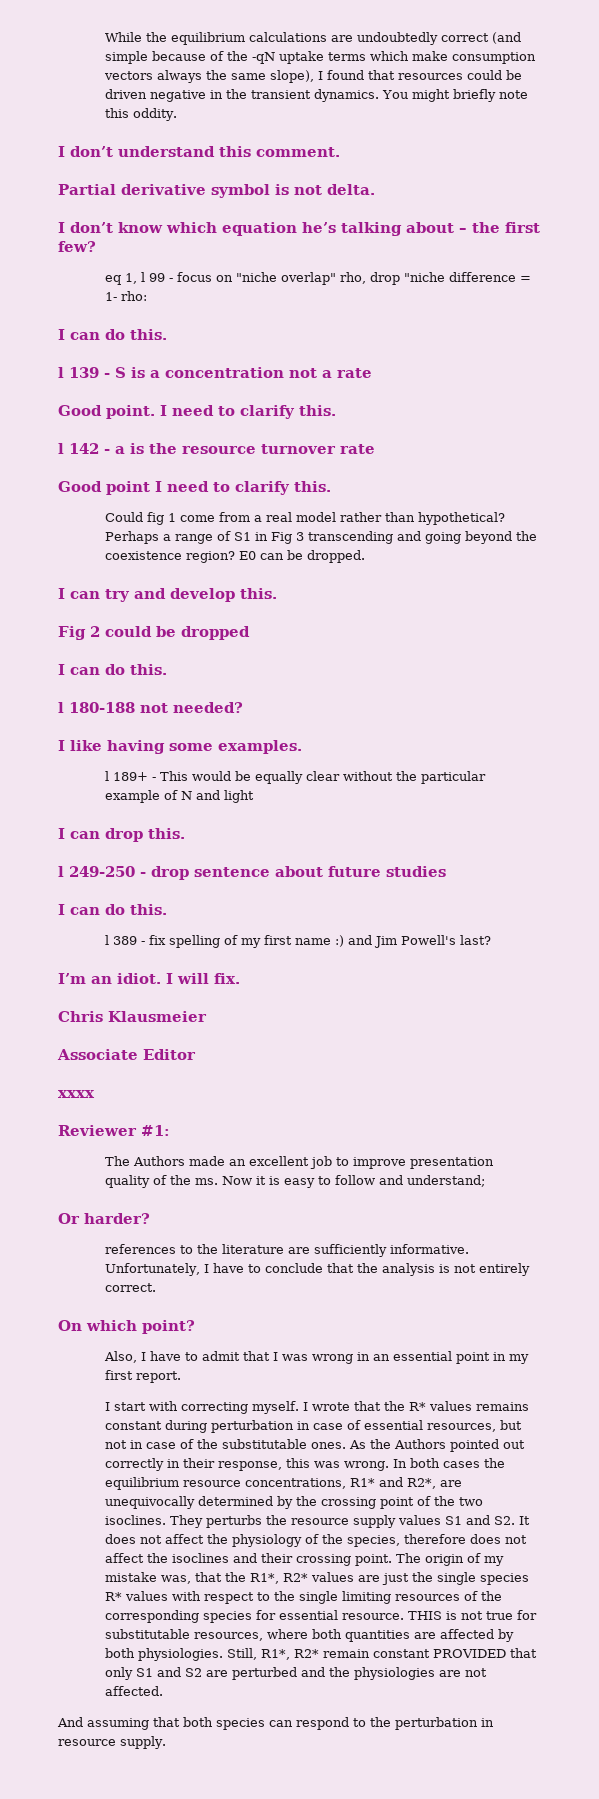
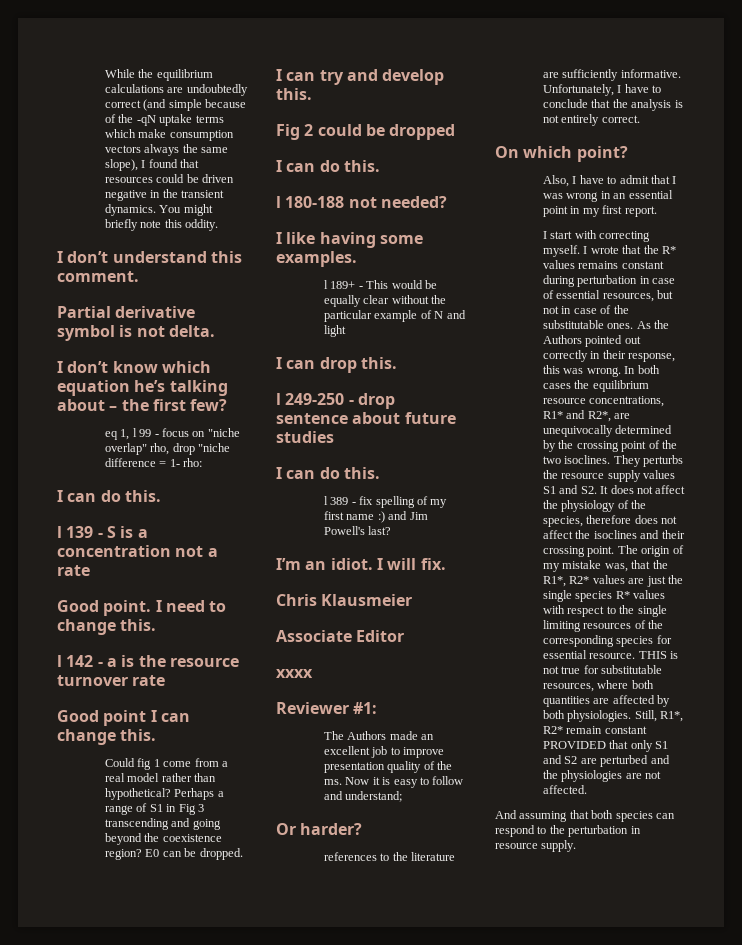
- Good point. I need to clarify this.
+ Good point. I need to change this.
- Good point I need to clarify this.
+ Good point I can change this.

